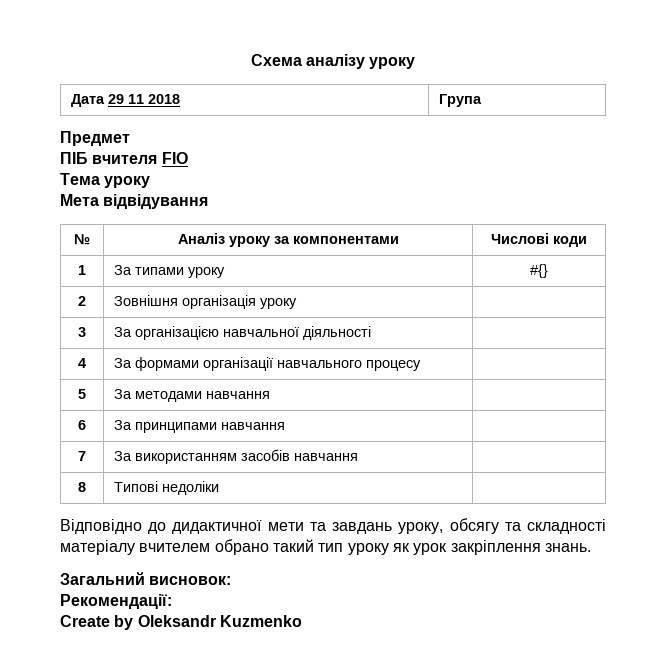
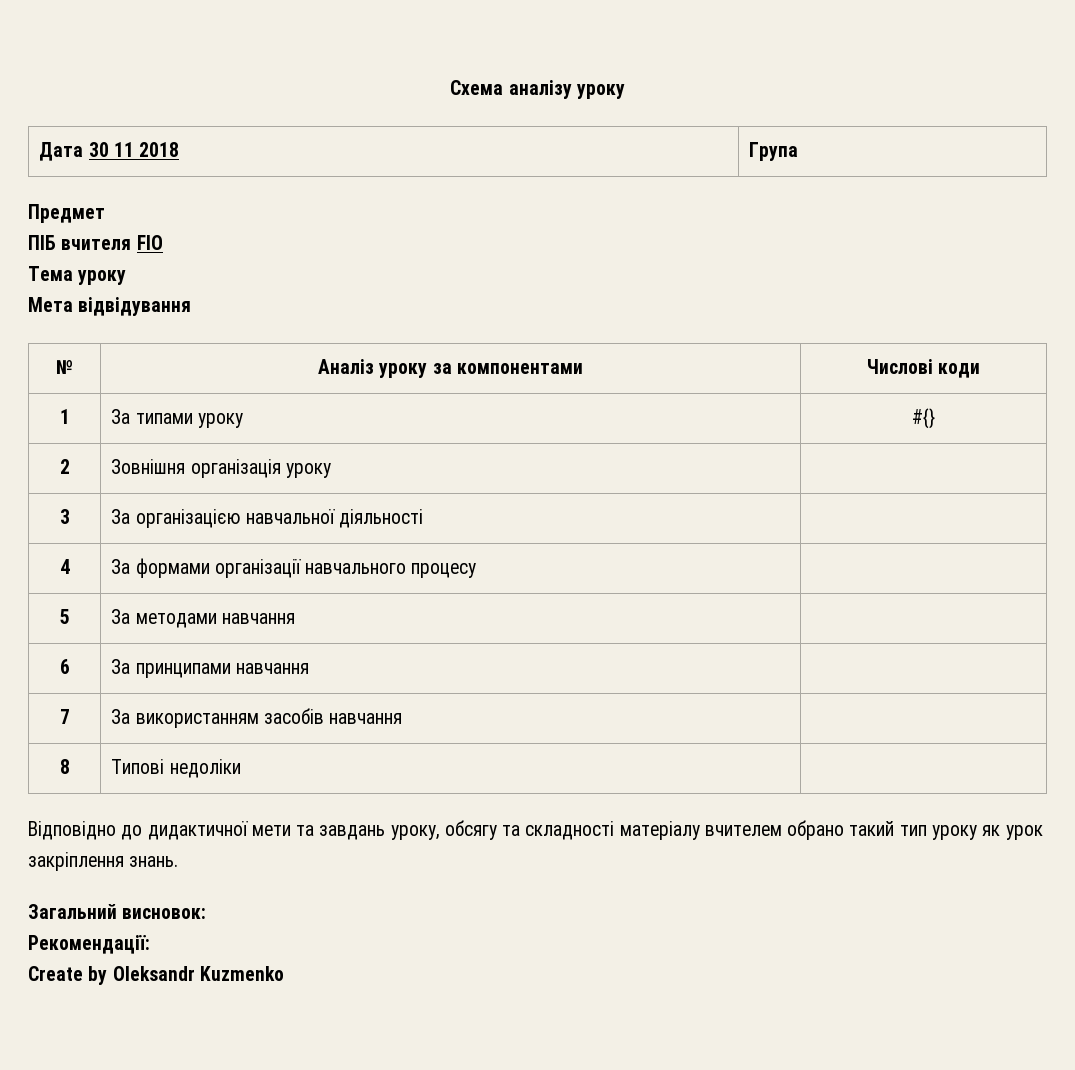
- Дата 29 11 2018 | Група
+ Дата 30 11 2018 | Група

